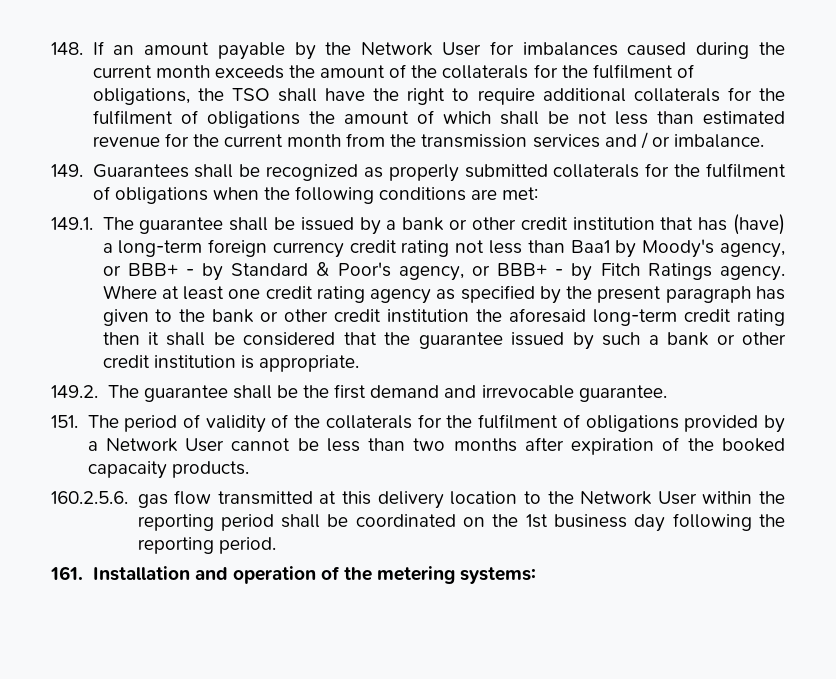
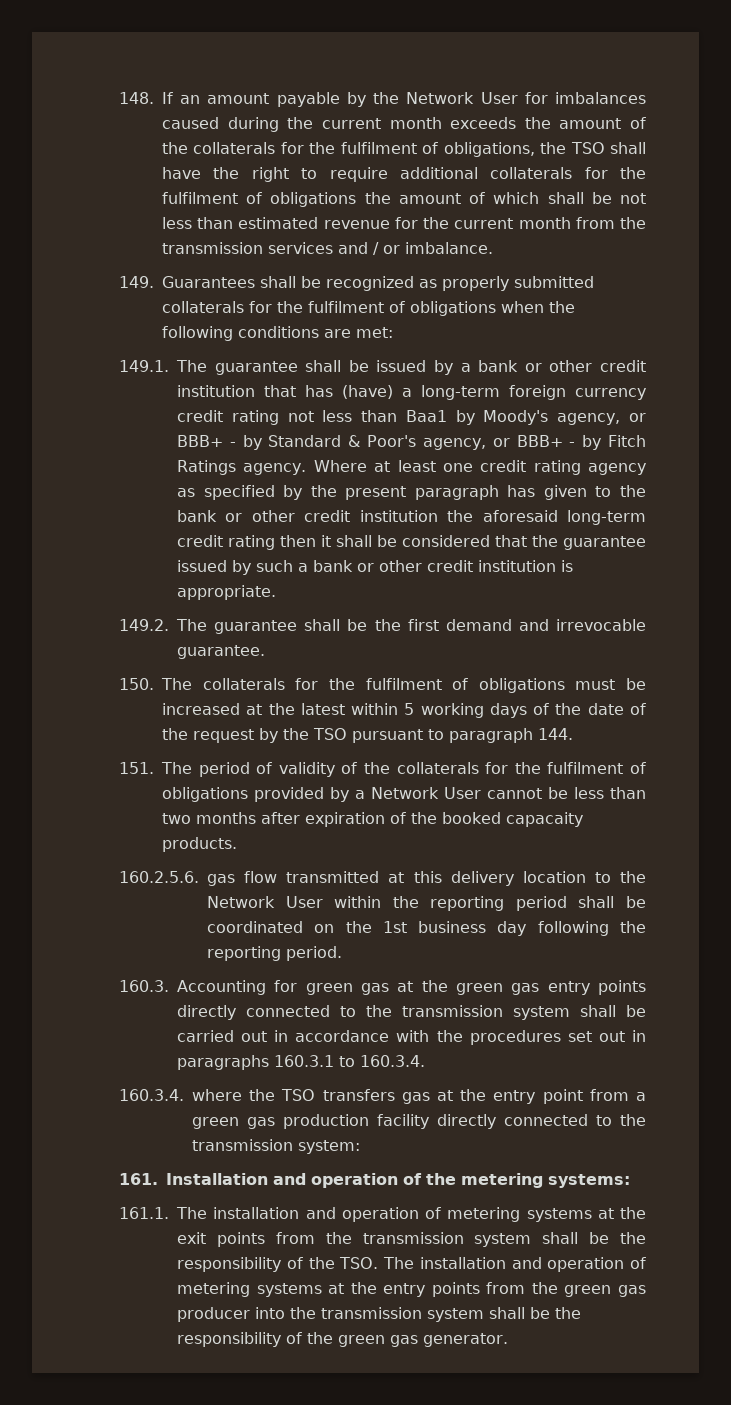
+ 150. The collaterals for the fulfilment of obligations must be increased at the latest within 5 working days of the date of the request by the TSO pursuant to paragraph 144.
+ 160.3. Accounting for green gas at the green gas entry points directly connected to the transmission system shall be carried out in accordance with the procedures set out in paragraphs 160.3.1 to 160.3.4.
+ 160.3.4. where the TSO transfers gas at the entry point from a green gas production facility directly connected to the transmission system:
+ 161.1. The installation and operation of metering systems at the exit points from the transmission system shall be the responsibility of the TSO. The installation and operation of metering systems at the entry points from the green gas producer into the transmission system shall be the responsibility of the green gas generator.

